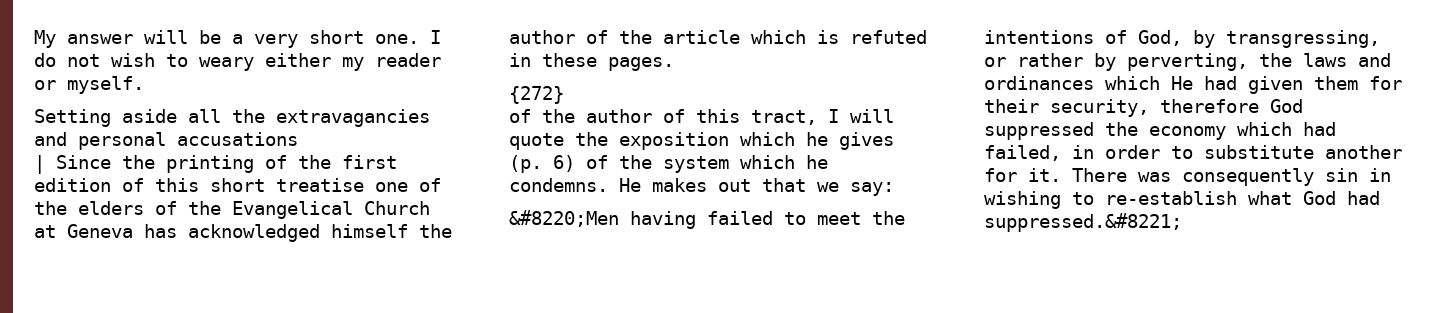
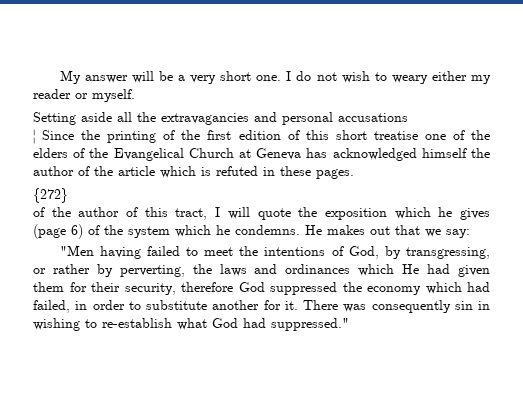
- | Since the printing of the first edition of this short treatise one of the elders of the Evangelical Church at Geneva has acknowledged himself the author of the article which is refuted in these pages.
+ ¦ Since the printing of the first edition of this short treatise one of the elders of the Evangelical Church at Geneva has acknowledged himself the author of the article which is refuted in these pages.
- of the author of this tract, I will quote the exposition which he gives (p. 6) of the system which he condemns.
+ of the author of this tract, I will quote the exposition which he gives (page 6) of the system which he condemns.
- &#8220;Men having failed to meet the intentions of God, by transgressing, or rather by perverting, the laws and ordinances which He had given them for their security, therefore God suppressed the economy which had failed, in order to substitute another for it.
+ "Men having failed to meet the intentions of God, by transgressing, or rather by perverting, the laws and ordinances which He had given them for their security, therefore God suppressed the economy which had failed, in order to substitute another for it.
- There was consequently sin in wishing to re-establish what God had suppressed.&#8221;
+ There was consequently sin in wishing to re-establish what God had suppressed."

